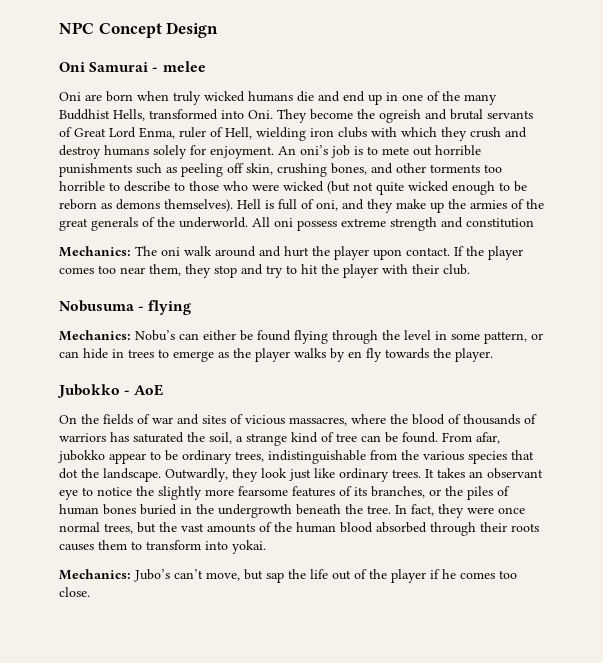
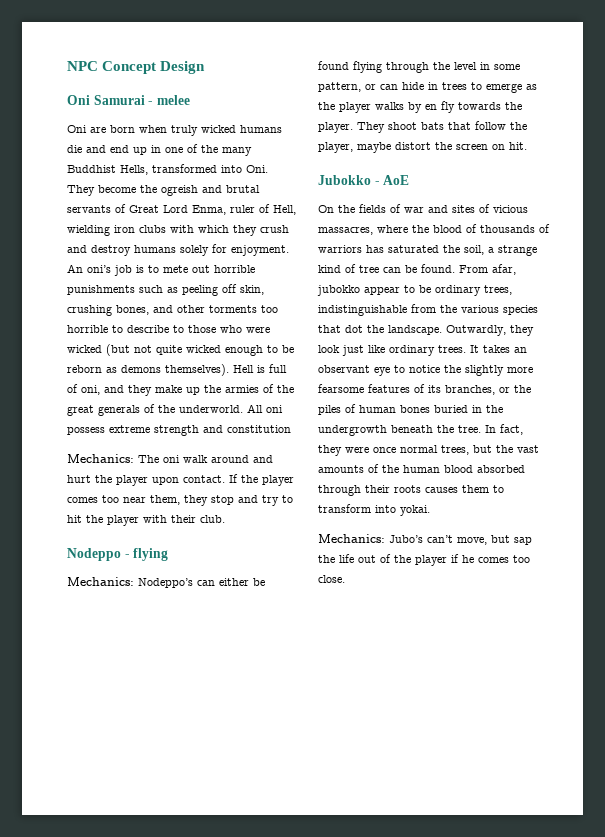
- Nobusuma - flying
+ Nodeppo - flying
- Mechanics: Nobu’s can either be found flying through the level in some pattern, or can hide in trees to emerge as the player walks by en fly towards the player.
+ Mechanics: Nodeppo’s can either be found flying through the level in some pattern, or can hide in trees to emerge as the player walks by en fly towards the player. They shoot bats that follow the player, maybe distort the screen on hit.

